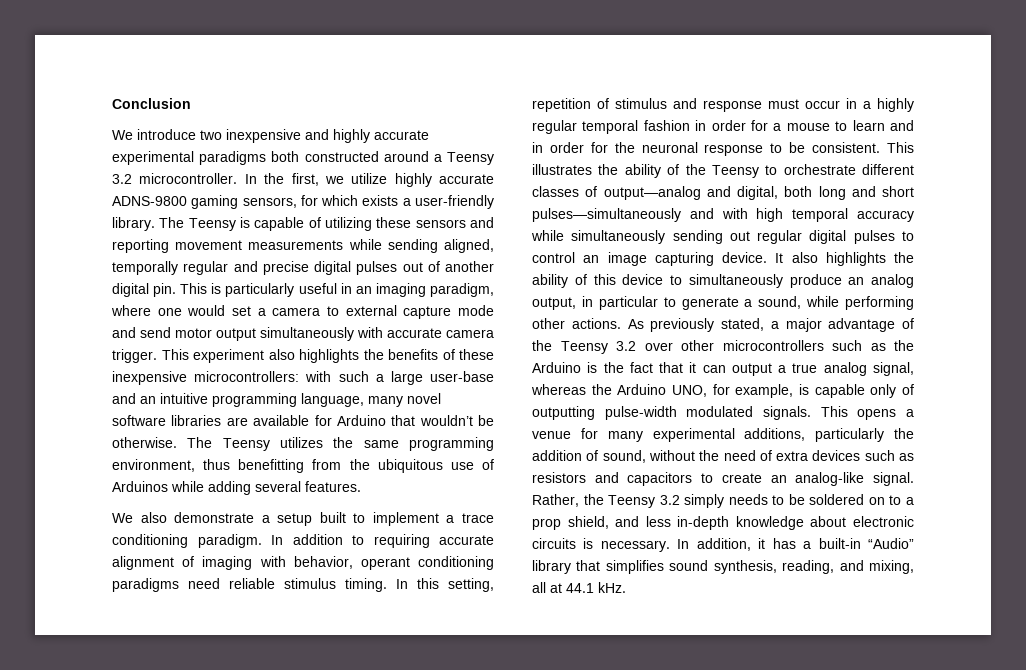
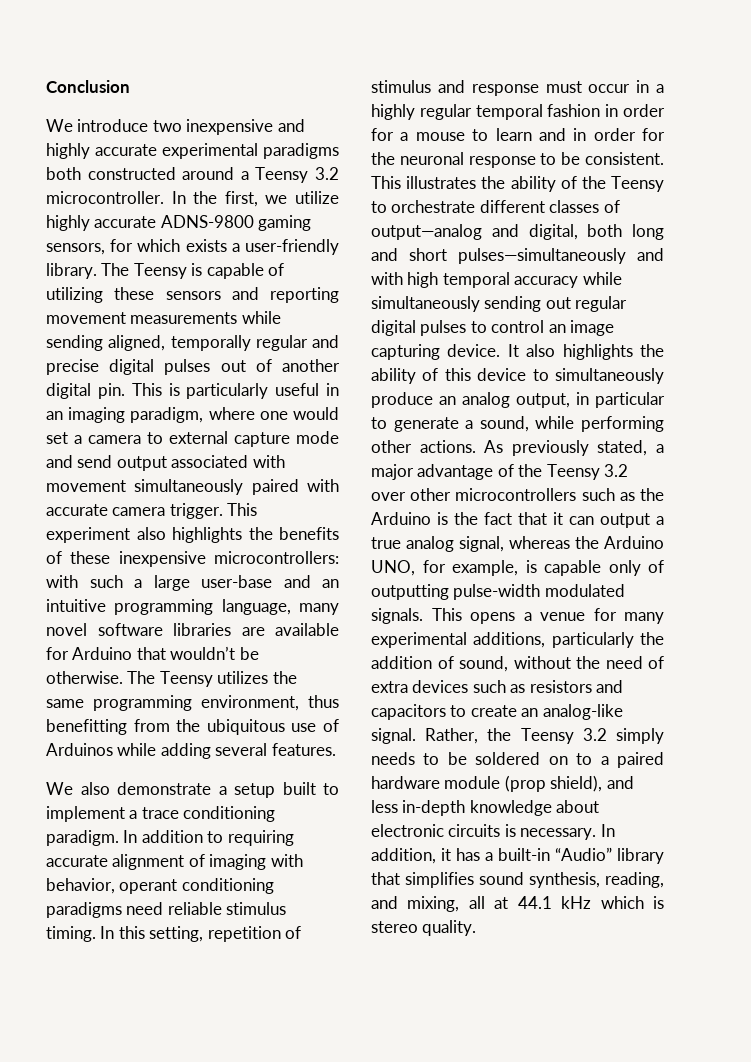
- This is particularly useful in an imaging paradigm, where one would set a camera to external capture mode and send motor output simultaneously with accurate camera trigger.
+ This is particularly useful in an imaging paradigm, where one would set a camera to external capture mode and send output associated with movement simultaneously paired with accurate camera trigger.
- Rather, the Teensy 3.2 simply needs to be soldered on to a prop shield, and less in-depth knowledge about electronic circuits is necessary.
+ Rather, the Teensy 3.2 simply needs to be soldered on to a paired hardware module (prop shield), and less in-depth knowledge about electronic circuits is necessary.
- In addition, it has a built-in “Audio” library that simplifies sound synthesis, reading, and mixing, all at 44.1 kHz.
+ In addition, it has a built-in “Audio” library that simplifies sound synthesis, reading, and mixing, all at 44.1 kHz which is stereo quality.

